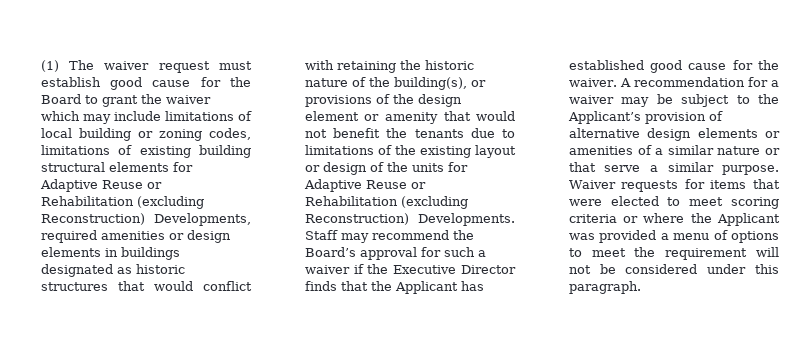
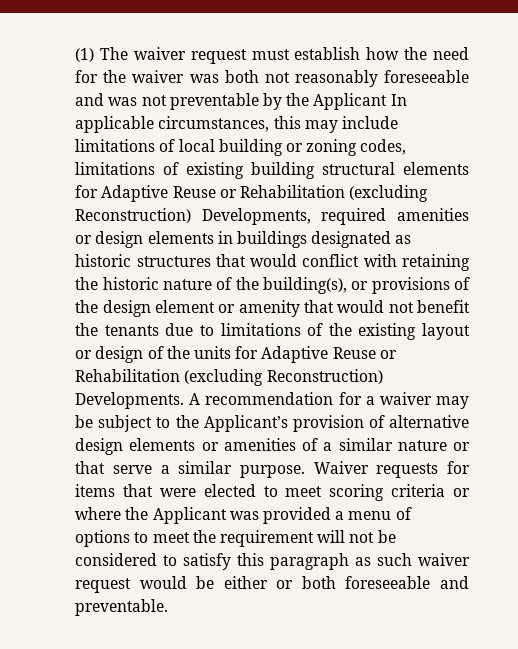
- (1) The waiver request must establish good cause for the Board to grant the waiver which may include limitations of local building or zoning codes, limitations of existing building structural elements for Adaptive Reuse or Rehabilitation (excluding Reconstruction) Developments, required amenities or design elements in buildings designated as historic structures that would conflict with retaining the historic nature of the building(s), or provisions of the design element or amenity that would not benefit the tenants due to limitations of the existing layout or design of the units for Adaptive Reuse or Rehabilitation (excluding Reconstruction) Developments.
+ (1) The waiver request must establish how the need for the waiver was both not reasonably foreseeable and was not preventable by the Applicant In applicable circumstances, this may include limitations of local building or zoning codes, limitations of existing building structural elements for Adaptive Reuse or Rehabilitation (excluding Reconstruction) Developments, required amenities or design elements in buildings designated as historic structures that would conflict with retaining the historic nature of the building(s), or provisions of the design element or amenity that would not benefit the tenants due to limitations of the existing layout or design of the units for Adaptive Reuse or Rehabilitation (excluding Reconstruction) Developments.
- Staff may recommend the Board’s approval for such a waiver if the Executive Director finds that the Applicant has established good cause for the waiver.
- Waiver requests for items that were elected to meet scoring criteria or where the Applicant was provided a menu of options to meet the requirement will not be considered under this paragraph.
+ Waiver requests for items that were elected to meet scoring criteria or where the Applicant was provided a menu of options to meet the requirement will not be considered to satisfy this paragraph as such waiver request would be either or both foreseeable and preventable.

